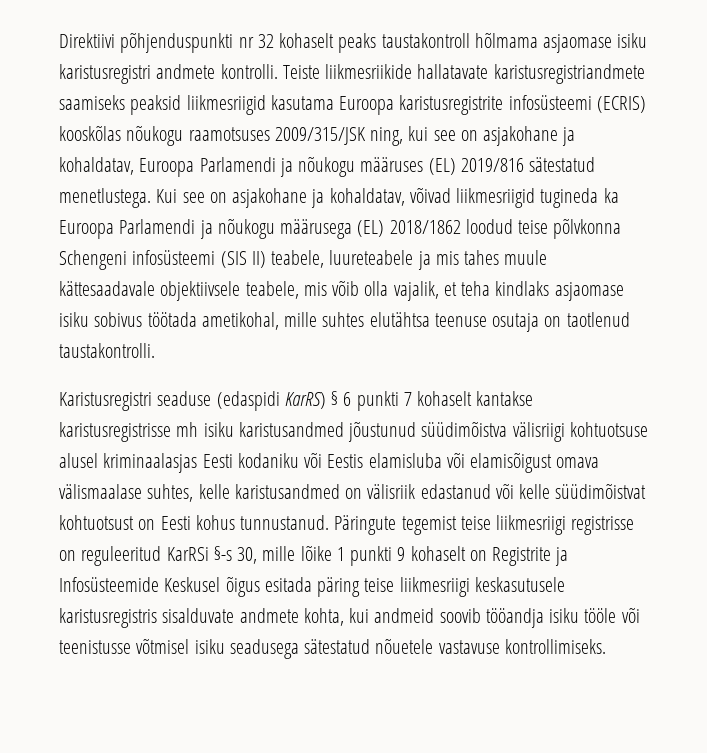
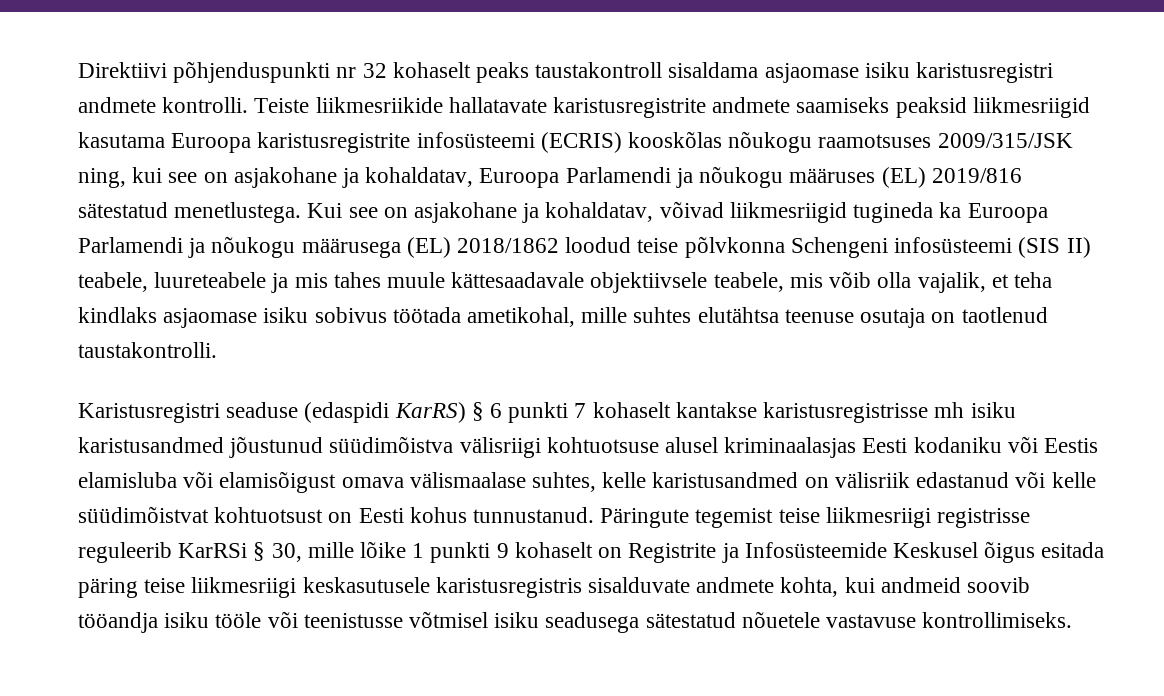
- Direktiivi põhjenduspunkti nr 32 kohaselt peaks taustakontroll hõlmama asjaomase isiku karistusregistri andmete kontrolli.
+ Direktiivi põhjenduspunkti nr 32 kohaselt peaks taustakontroll sisaldama asjaomase isiku karistusregistri andmete kontrolli.
- Teiste liikmesriikide hallatavate karistusregistriandmete saamiseks peaksid liikmesriigid kasutama Euroopa karistusregistrite infosüsteemi (ECRIS) kooskõlas nõukogu raamotsuses 2009/315/JSK ning, kui see on asjakohane ja kohaldatav, Euroopa Parlamendi ja nõukogu määruses (EL) 2019/816 sätestatud menetlustega.
+ Teiste liikmesriikide hallatavate karistusregistrite andmete saamiseks peaksid liikmesriigid kasutama Euroopa karistusregistrite infosüsteemi (ECRIS) kooskõlas nõukogu raamotsuses 2009/315/JSK ning, kui see on asjakohane ja kohaldatav, Euroopa Parlamendi ja nõukogu määruses (EL) 2019/816 sätestatud menetlustega.
- Päringute tegemist teise liikmesriigi registrisse on reguleeritud KarRSi §-s 30, mille lõike 1 punkti 9 kohaselt on Registrite ja Infosüsteemide Keskusel õigus esitada päring teise liikmesriigi keskasutusele karistusregistris sisalduvate andmete kohta, kui andmeid soovib tööandja isiku tööle või teenistusse võtmisel isiku seadusega sätestatud nõuetele vastavuse kontrollimiseks.
+ Päringute tegemist teise liikmesriigi registrisse reguleerib KarRSi § 30, mille lõike 1 punkti 9 kohaselt on Registrite ja Infosüsteemide Keskusel õigus esitada päring teise liikmesriigi keskasutusele karistusregistris sisalduvate andmete kohta, kui andmeid soovib tööandja isiku tööle või teenistusse võtmisel isiku seadusega sätestatud nõuetele vastavuse kontrollimiseks.

